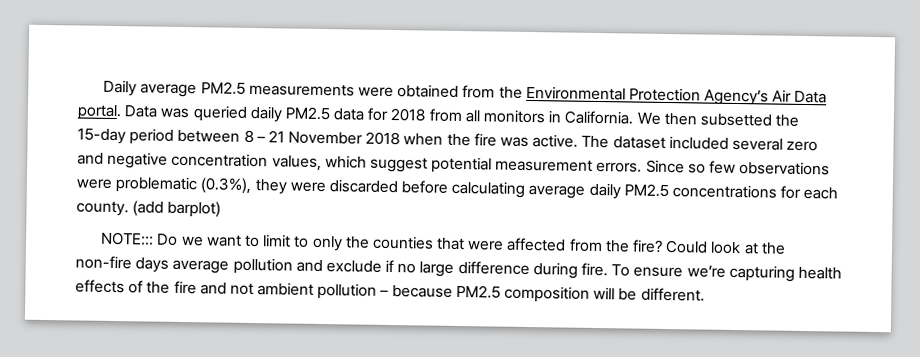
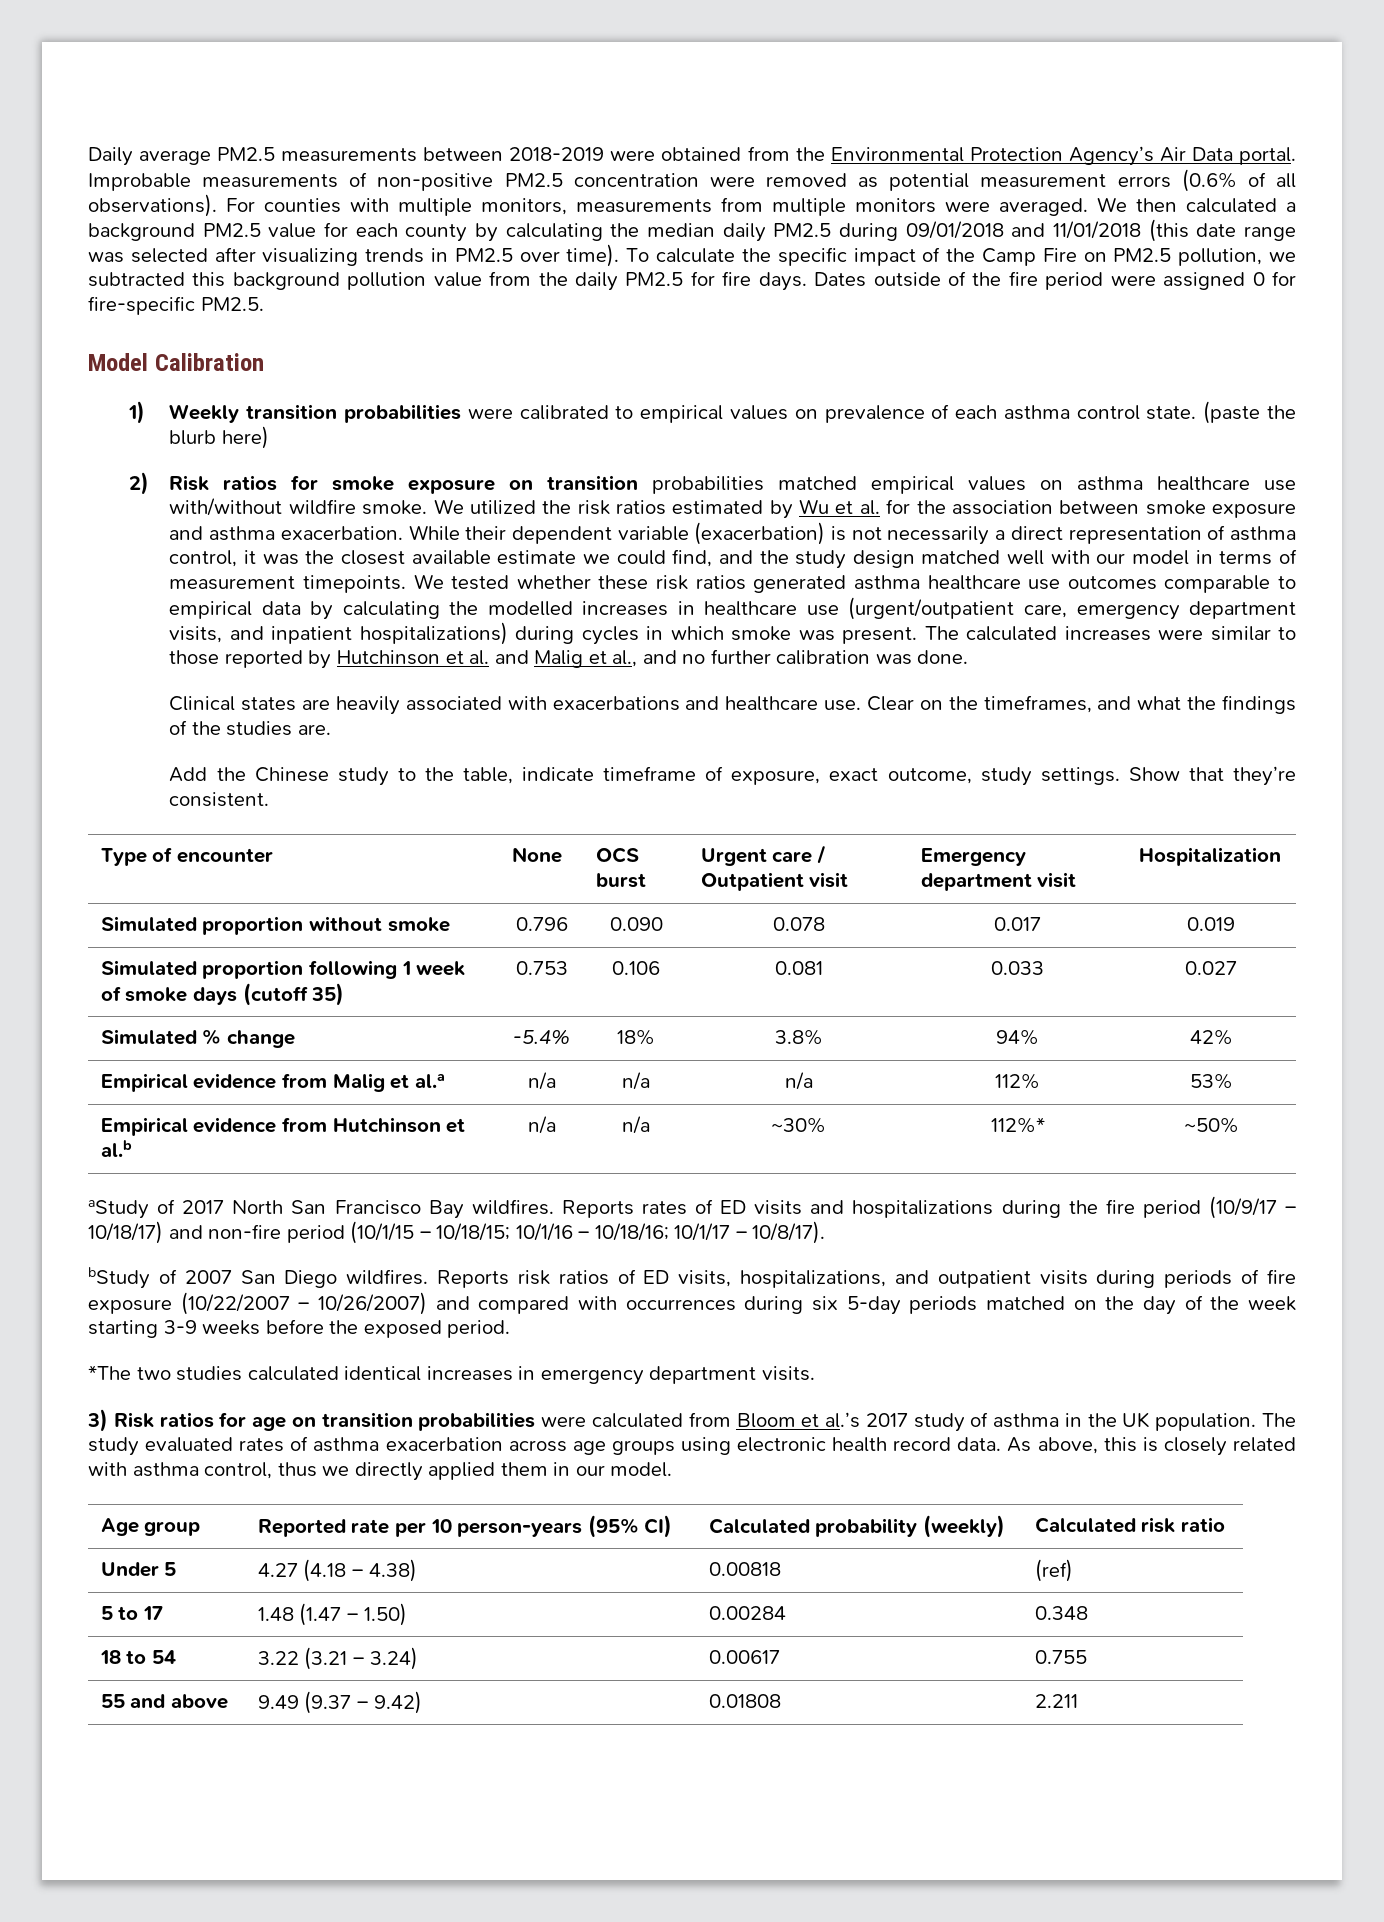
- Daily average PM2.5 measurements were obtained from the Environmental Protection Agency’s Air Data portal.
+ Daily average PM2.5 measurements between 2018-2019 were obtained from the Environmental Protection Agency’s Air Data portal.
- Data was queried daily PM2.5 data for 2018 from all monitors in California. We then subsetted the 15-day period between 8 – 21 November 2018 when the fire was active. The dataset included several zero and negative concentration values, which suggest potential measurement errors. Since so few observations were problematic (0.3%), they were discarded before calculating average daily PM2.5 concentrations for each county. (add barplot)
- NOTE::: Do we want to limit to only the counties that were affected from the fire? Could look at the non-fire days average pollution and exclude if no large difference during fire. To ensure we’re capturing health effects of the fire and not ambient pollution – because PM2.5 composition will be different.
+ Improbable measurements of non-positive PM2.5 concentration were removed as potential measurement errors (0.6% of all observations). For counties with multiple monitors, measurements from multiple monitors were averaged. We then calculated a background PM2.5 value for each county by calculating the median daily PM2.5 during 09/01/2018 and 11/01/2018 (this date range was selected after visualizing trends in PM2.5 over time). To calculate the specific impact of the Camp Fire on PM2.5 pollution, we subtracted this background pollution value from the daily PM2.5 for fire days. Dates outside of the fire period were assigned 0 for fire-specific PM2.5.
+ Model Calibration
+ 1) Weekly transition probabilities were calibrated to empirical values on prevalence of each asthma control state. (paste the blurb here)
+ 2) Risk ratios for smoke exposure on transition probabilities matched empirical values on asthma healthcare use with/without wildfire smoke. We utilized the risk ratios estimated by Wu et al. for the association between smoke exposure and asthma exacerbation. While their dependent variable (exacerbation) is not necessarily a direct representation of asthma control, it was the closest available estimate we could find, and the study design matched well with our model in terms of measurement timepoints. We tested whether these risk ratios generated asthma healthcare use outcomes comparable to empirical data by calculating the modelled increases in healthcare use (urgent/outpatient care, emergency department visits, and inpatient hospitalizations) during cycles in which smoke was present. The calculated increases were similar to those reported by Hutchinson et al. and Malig et al., and no further calibration was done.
+ Clinical states are heavily associated with exacerbations and healthcare use. Clear on the timeframes, and what the findings of the studies are.
+ Add the Chinese study to the table, indicate timeframe of exposure, exact outcome, study settings. Show that they’re consistent.
+ Type of encounter | None | OCS burst | Urgent care / Outpatient visit | Emergency department visit | Hospitalization
+ Simulated proportion without smoke | 0.796 | 0.090 | 0.078 | 0.017 | 0.019
+ Simulated proportion following 1 week of smoke days (cutoff 35) | 0.753 | 0.106 | 0.081 | 0.033 | 0.027
+ Simulated % change | -5.4% | 18% | 3.8% | 94% | 42%
+ Empirical evidence from Malig et al.a | n/a | n/a | n/a | 112% | 53%
+ Empirical evidence from Hutchinson et al.b | n/a | n/a | ~30% | 112%* | ~50%
+ aStudy of 2017 North San Francisco Bay wildfires. Reports rates of ED visits and hospitalizations during the fire period (10/9/17 – 10/18/17) and non-fire period (10/1/15 – 10/18/15; 10/1/16 – 10/18/16; 10/1/17 – 10/8/17).
+ bStudy of 2007 San Diego wildfires. Reports risk ratios of ED visits, hospitalizations, and outpatient visits during periods of fire exposure (10/22/2007 – 10/26/2007) and compared with occurrences during six 5-day periods matched on the day of the week starting 3-9 weeks before the exposed period.
+ *The two studies calculated identical increases in emergency department visits.
+ 3) Risk ratios for age on transition probabilities were calculated from Bloom et al.’s 2017 study of asthma in the UK population. The study evaluated rates of asthma exacerbation across age groups using electronic health record data. As above, this is closely related with asthma control, thus we directly applied them in our model.
+ Age group | Reported rate per 10 person-years (95% CI) | Calculated probability (weekly) | Calculated risk ratio
+ Under 5 | 4.27 (4.18 – 4.38) | 0.00818 | (ref)
+ 5 to 17 | 1.48 (1.47 – 1.50) | 0.00284 | 0.348
+ 18 to 54 | 3.22 (3.21 – 3.24) | 0.00617 | 0.755
+ 55 and above | 9.49 (9.37 – 9.42) | 0.01808 | 2.211

